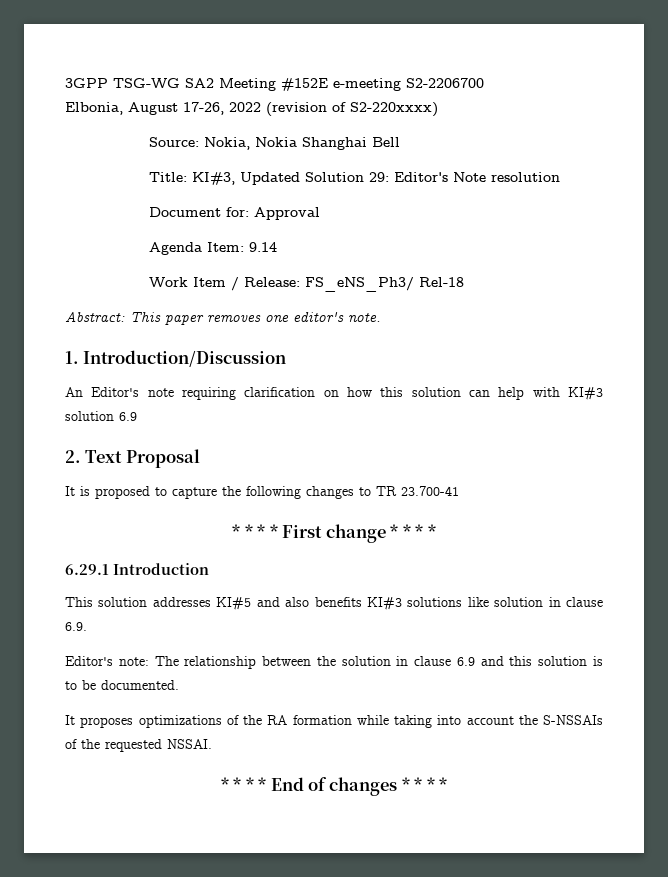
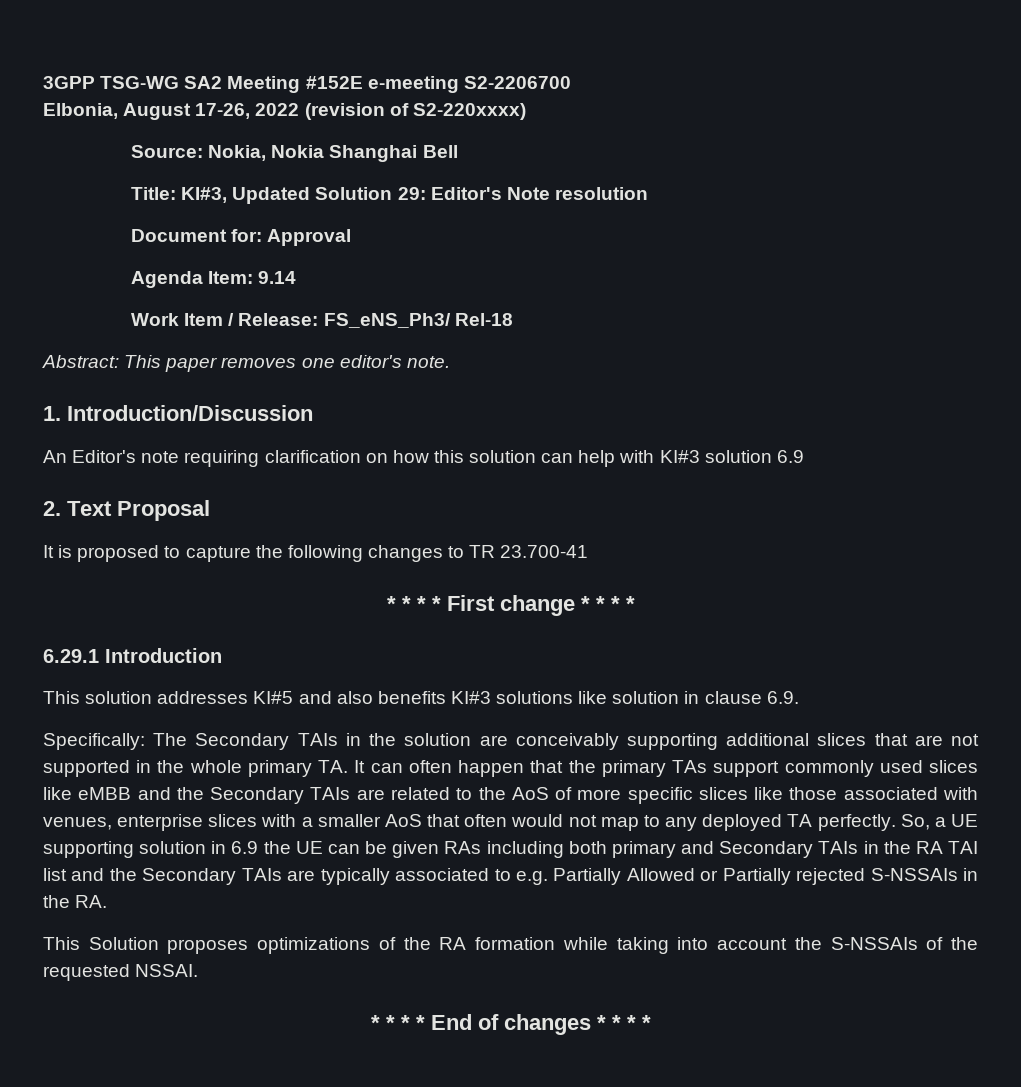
- Editor's note: The relationship between the solution in clause 6.9 and this solution is to be documented.
- It proposes optimizations of the RA formation while taking into account the S-NSSAIs of the requested NSSAI.
+ Specifically: The Secondary TAIs in the solution are conceivably supporting additional slices that are not supported in the whole primary TA. It can often happen that the primary TAs support commonly used slices like eMBB and the Secondary TAIs are related to the AoS of more specific slices like those associated with venues, enterprise slices with a smaller AoS that often would not map to any deployed TA perfectly. So, a UE supporting solution in 6.9 the UE can be given RAs including both primary and Secondary TAIs in the RA TAI list and the Secondary TAIs are typically associated to e.g. Partially Allowed or Partially rejected S-NSSAIs in the RA.
+ This Solution proposes optimizations of the RA formation while taking into account the S-NSSAIs of the requested NSSAI.

